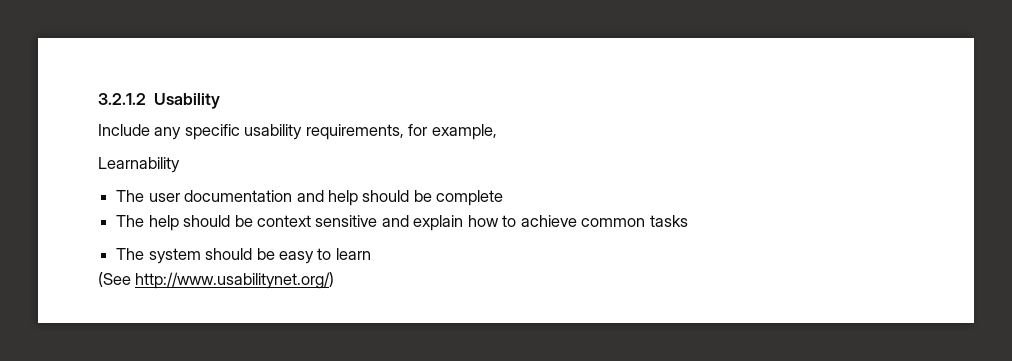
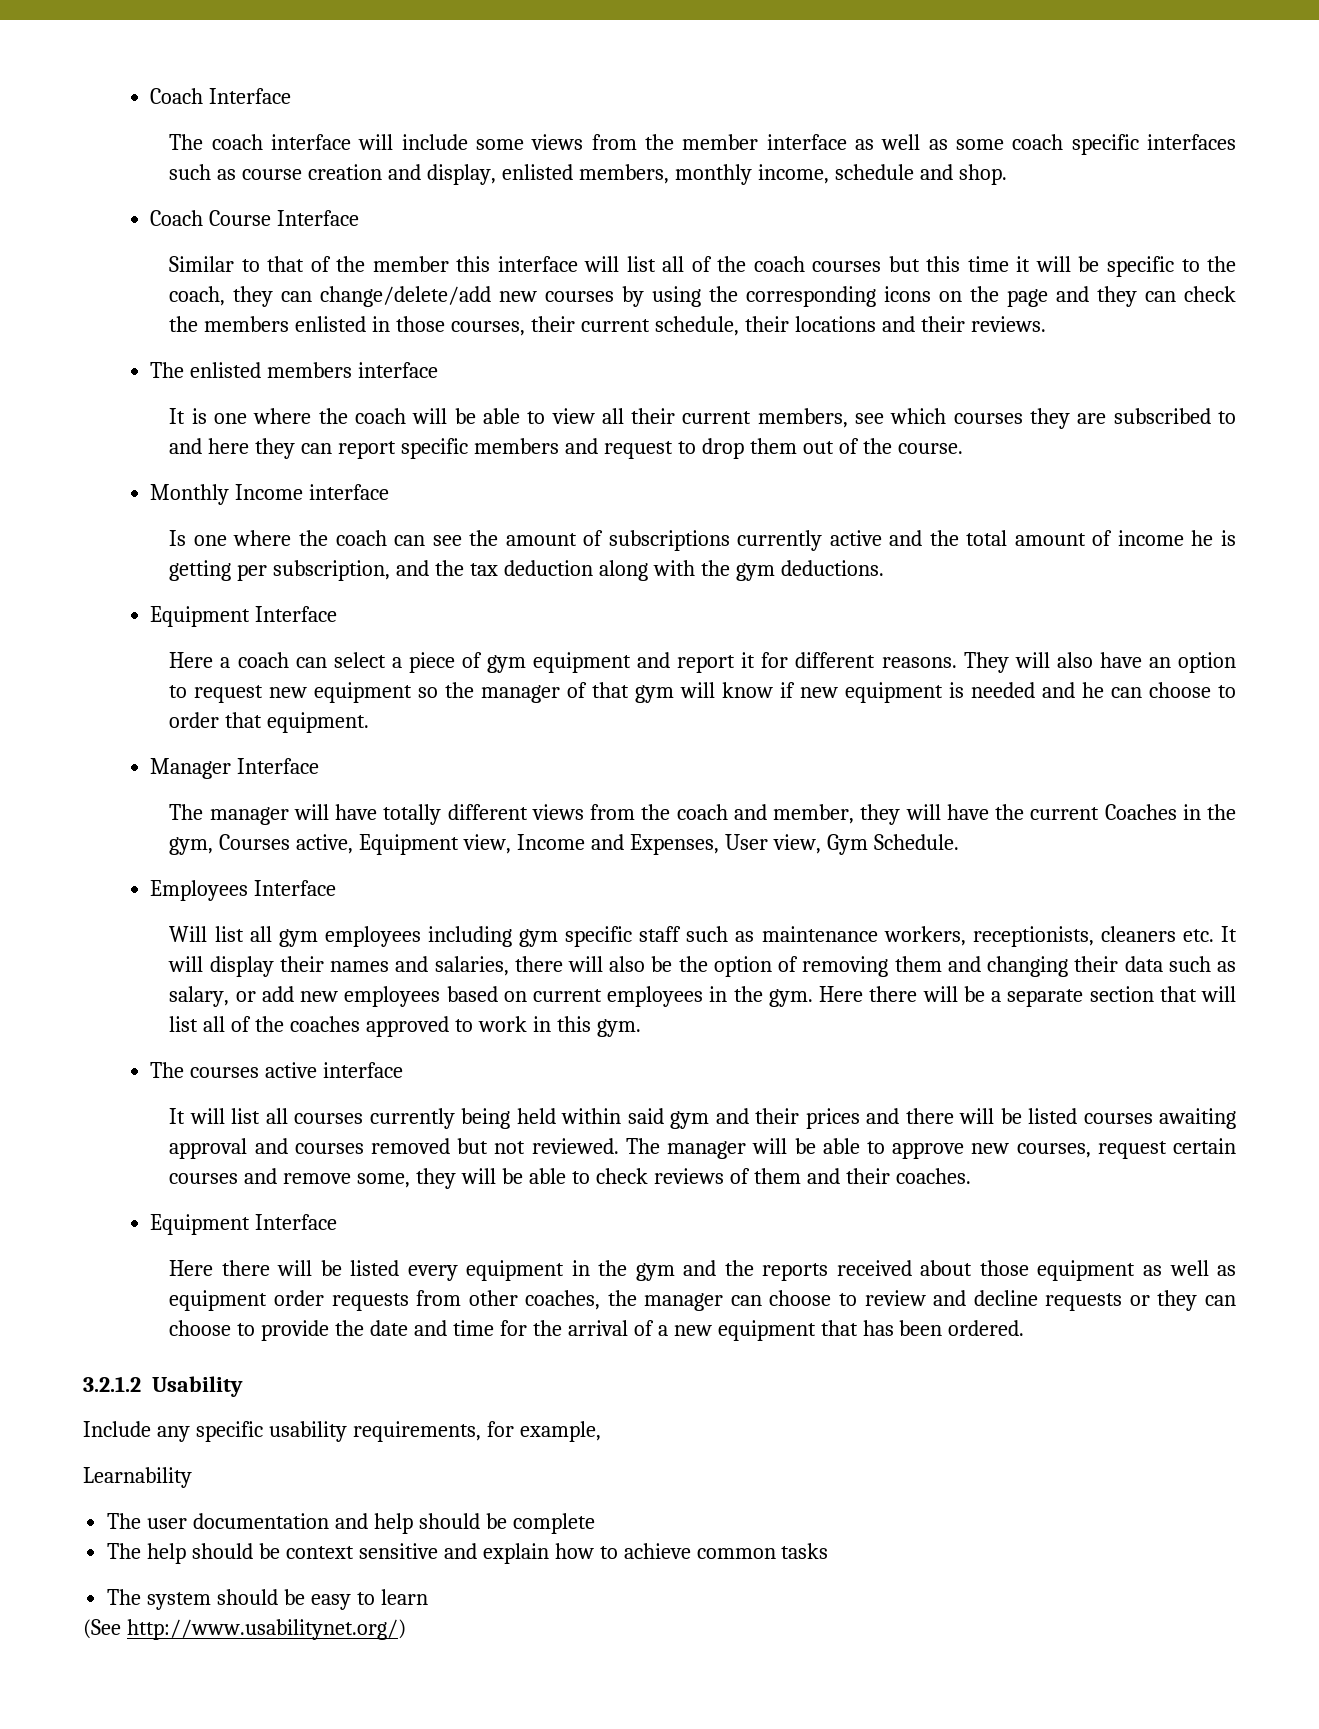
+ Coach Interface
+ The coach interface will include some views from the member interface as well as some coach specific interfaces such as course creation and display, enlisted members, monthly income, schedule and shop.
+ Coach Course Interface
+ Similar to that of the member this interface will list all of the coach courses but this time it will be specific to the coach, they can change/delete/add new courses by using the corresponding icons on the page and they can check the members enlisted in those courses, their current schedule, their locations and their reviews.
+ The enlisted members interface
+ It is one where the coach will be able to view all their current members, see which courses they are subscribed to and here they can report specific members and request to drop them out of the course.
+ Monthly Income interface
+ Is one where the coach can see the amount of subscriptions currently active and the total amount of income he is getting per subscription, and the tax deduction along with the gym deductions.
+ Equipment Interface
+ Here a coach can select a piece of gym equipment and report it for different reasons. They will also have an option to request new equipment so the manager of that gym will know if new equipment is needed and he can choose to order that equipment.
+ Manager Interface
+ The manager will have totally different views from the coach and member, they will have the current Coaches in the gym, Courses active, Equipment view, Income and Expenses, User view, Gym Schedule.
+ Employees Interface
+ Will list all gym employees including gym specific staff such as maintenance workers, receptionists, cleaners etc. It will display their names and salaries, there will also be the option of removing them and changing their data such as salary, or add new employees based on current employees in the gym. Here there will be a separate section that will list all of the coaches approved to work in this gym.
+ The courses active interface
+ It will list all courses currently being held within said gym and their prices and there will be listed courses awaiting approval and courses removed but not reviewed. The manager will be able to approve new courses, request certain courses and remove some, they will be able to check reviews of them and their coaches.
+ Equipment Interface
+ Here there will be listed every equipment in the gym and the reports received about those equipment as well as equipment order requests from other coaches, the manager can choose to review and decline requests or they can choose to provide the date and time for the arrival of a new equipment that has been ordered.

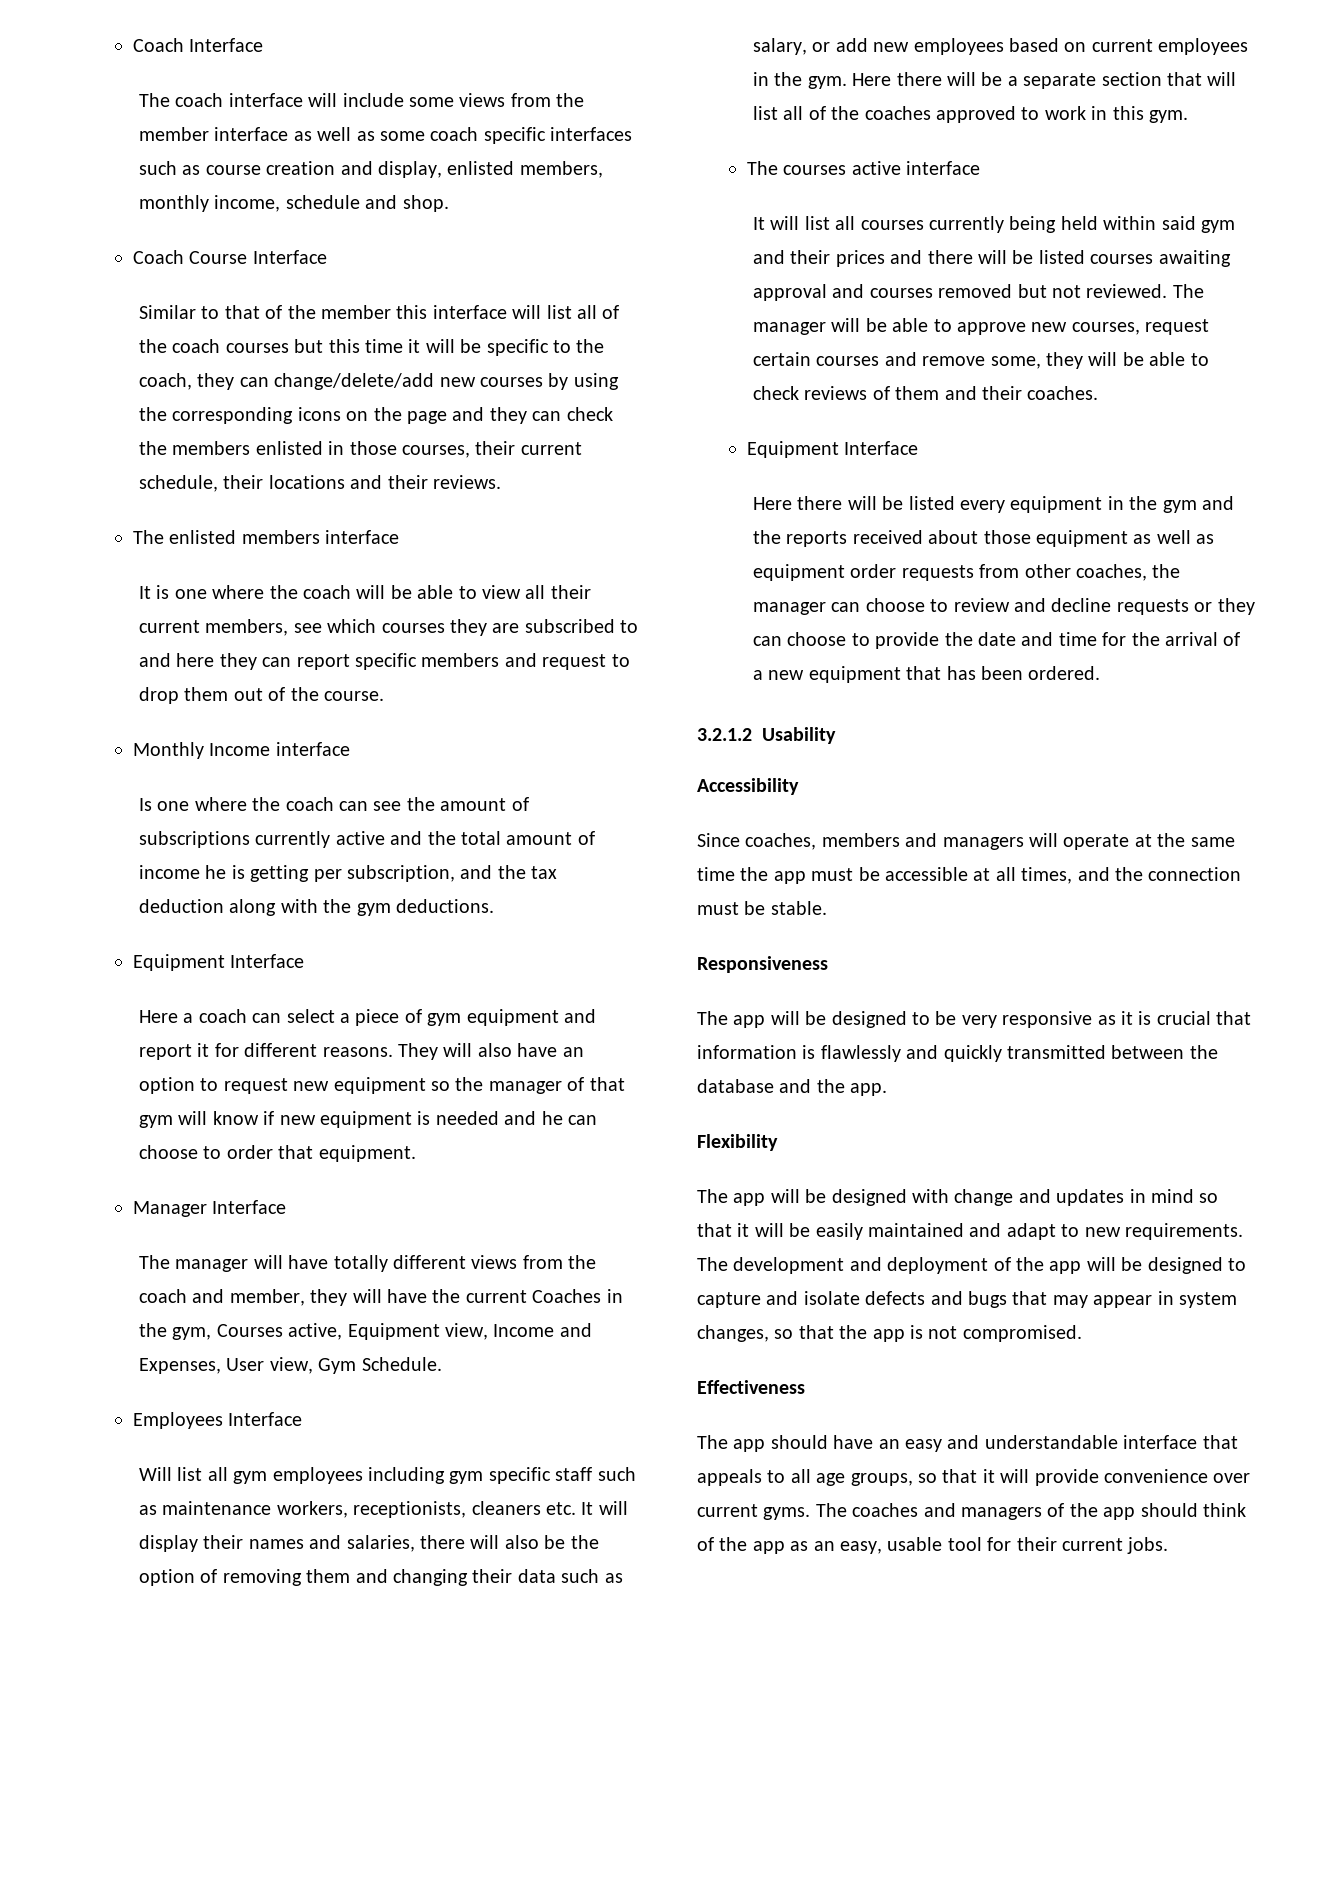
- Include any specific usability requirements, for example,
- Learnability
- The user documentation and help should be complete
- The help should be context sensitive and explain how to achieve common tasks
- The system should be easy to learn
- (See http://www.usabilitynet.org/)
+ Accessibility
+ Since coaches, members and managers will operate at the same time the app must be accessible at all times, and the connection must be stable.
+ Responsiveness
+ The app will be designed to be very responsive as it is crucial that information is flawlessly and quickly transmitted between the database and the app.
+ Flexibility
+ The app will be designed with change and updates in mind so that it will be easily maintained and adapt to new requirements. The development and deployment of the app will be designed to capture and isolate defects and bugs that may appear in system changes, so that the app is not compromised.
+ Effectiveness
+ The app should have an easy and understandable interface that appeals to all age groups, so that it will provide convenience over current gyms. The coaches and managers of the app should think of the app as an easy, usable tool for their current jobs.

